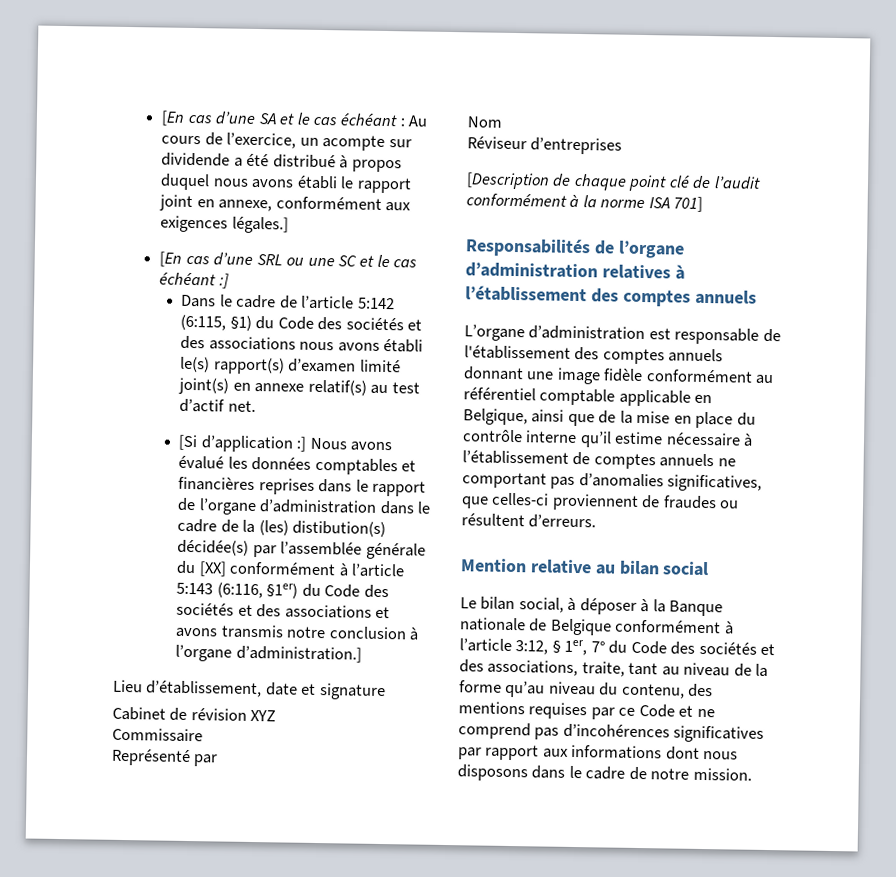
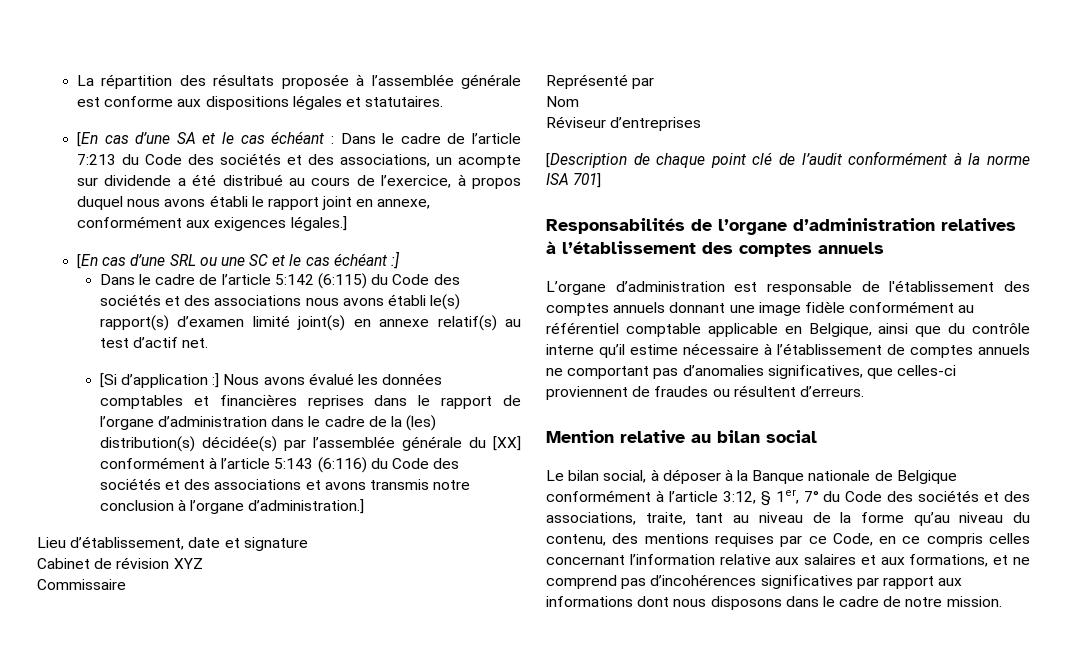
+ La répartition des résultats proposée à l’assemblée générale est conforme aux dispositions légales et statutaires.
- [En cas d’une SA et le cas échéant : Au cours de l’exercice, un acompte sur dividende a été distribué à propos duquel nous avons établi le rapport joint en annexe, conformément aux exigences légales.]
+ [En cas d’une SA et le cas échéant : Dans le cadre de l’article 7:213 du Code des sociétés et des associations, un acompte sur dividende a été distribué au cours de l’exercice, à propos duquel nous avons établi le rapport joint en annexe, conformément aux exigences légales.]
- Dans le cadre de l’article 5:142 (6:115, §1) du Code des sociétés et des associations nous avons établi le(s) rapport(s) d’examen limité joint(s) en annexe relatif(s) au test d’actif net.
+ Dans le cadre de l’article 5:142 (6:115) du Code des sociétés et des associations nous avons établi le(s) rapport(s) d’examen limité joint(s) en annexe relatif(s) au test d’actif net.
- [Si d’application :] Nous avons évalué les données comptables et financières reprises dans le rapport de l’organe d’administration dans le cadre de la (les) distibution(s) décidée(s) par l’assemblée générale du [XX] conformément à l’article 5:143 (6:116, §1er) du Code des sociétés et des associations et avons transmis notre conclusion à l’organe d’administration.]
+ [Si d’application :] Nous avons évalué les données comptables et financières reprises dans le rapport de l’organe d’administration dans le cadre de la (les) distribution(s) décidée(s) par l’assemblée générale du [XX] conformément à l’article 5:143 (6:116) du Code des sociétés et des associations et avons transmis notre conclusion à l’organe d’administration.]
- L’organe d’administration est responsable de l'établissement des comptes annuels donnant une image fidèle conformément au référentiel comptable applicable en Belgique, ainsi que de la mise en place du contrôle interne qu’il estime nécessaire à l’établissement de comptes annuels ne comportant pas d’anomalies significatives, que celles-ci proviennent de fraudes ou résultent d’erreurs.
+ L’organe d’administration est responsable de l'établissement des comptes annuels donnant une image fidèle conformément au référentiel comptable applicable en Belgique, ainsi que du contrôle interne qu’il estime nécessaire à l’établissement de comptes annuels ne comportant pas d’anomalies significatives, que celles-ci proviennent de fraudes ou résultent d’erreurs.
- Le bilan social, à déposer à la Banque nationale de Belgique conformément à l’article 3:12, § 1er, 7° du Code des sociétés et des associations, traite, tant au niveau de la forme qu’au niveau du contenu, des mentions requises par ce Code et ne comprend pas d’incohérences significatives par rapport aux informations dont nous disposons dans le cadre de notre mission.
+ Le bilan social, à déposer à la Banque nationale de Belgique conformément à l’article 3:12, § 1er, 7° du Code des sociétés et des associations, traite, tant au niveau de la forme qu’au niveau du contenu, des mentions requises par ce Code, en ce compris celles concernant l’information relative aux salaires et aux formations, et ne comprend pas d’incohérences significatives par rapport aux informations dont nous disposons dans le cadre de notre mission.

